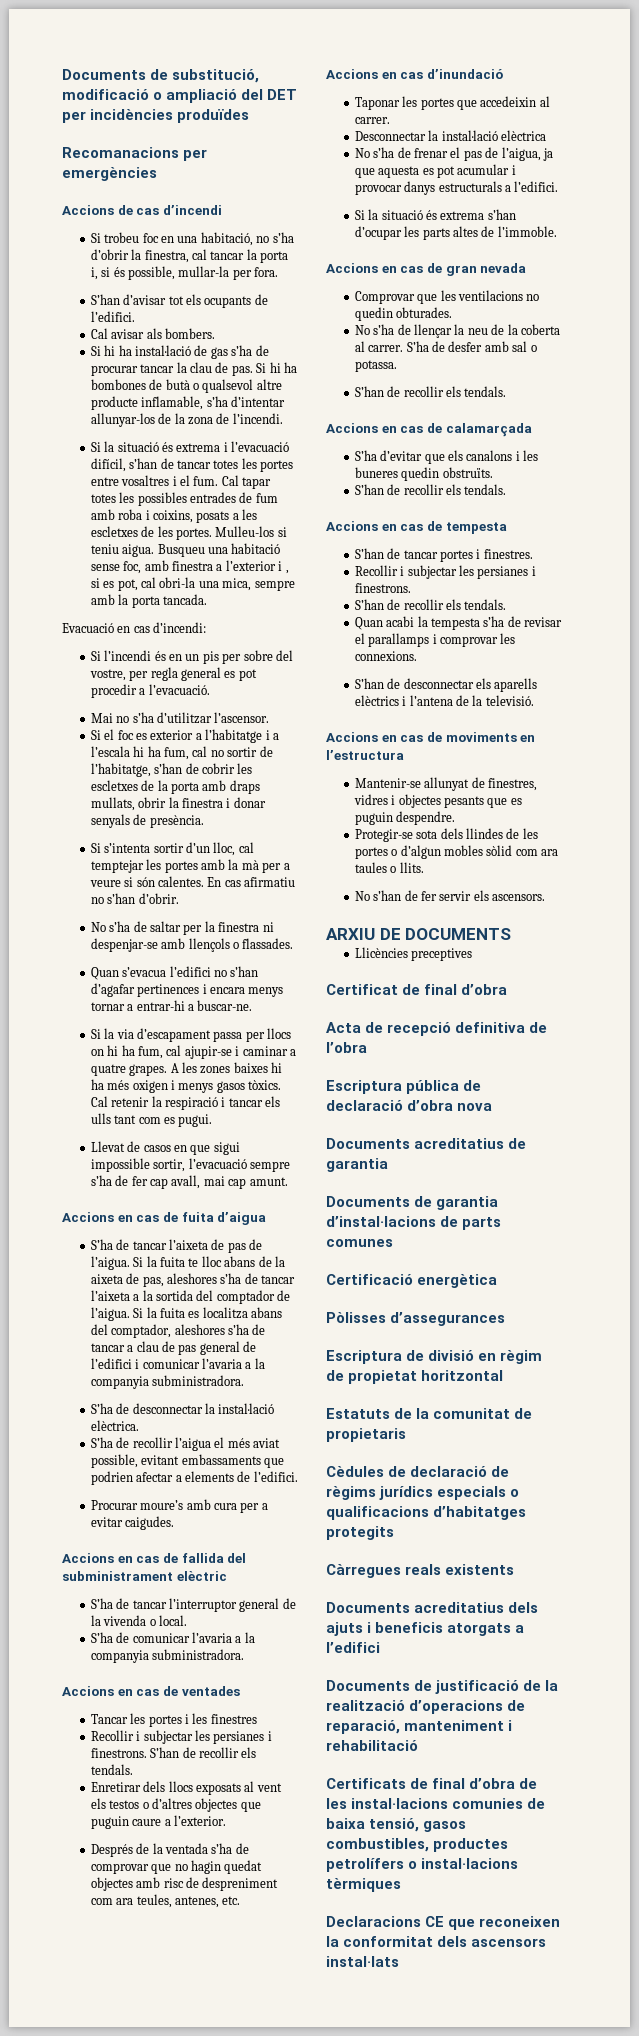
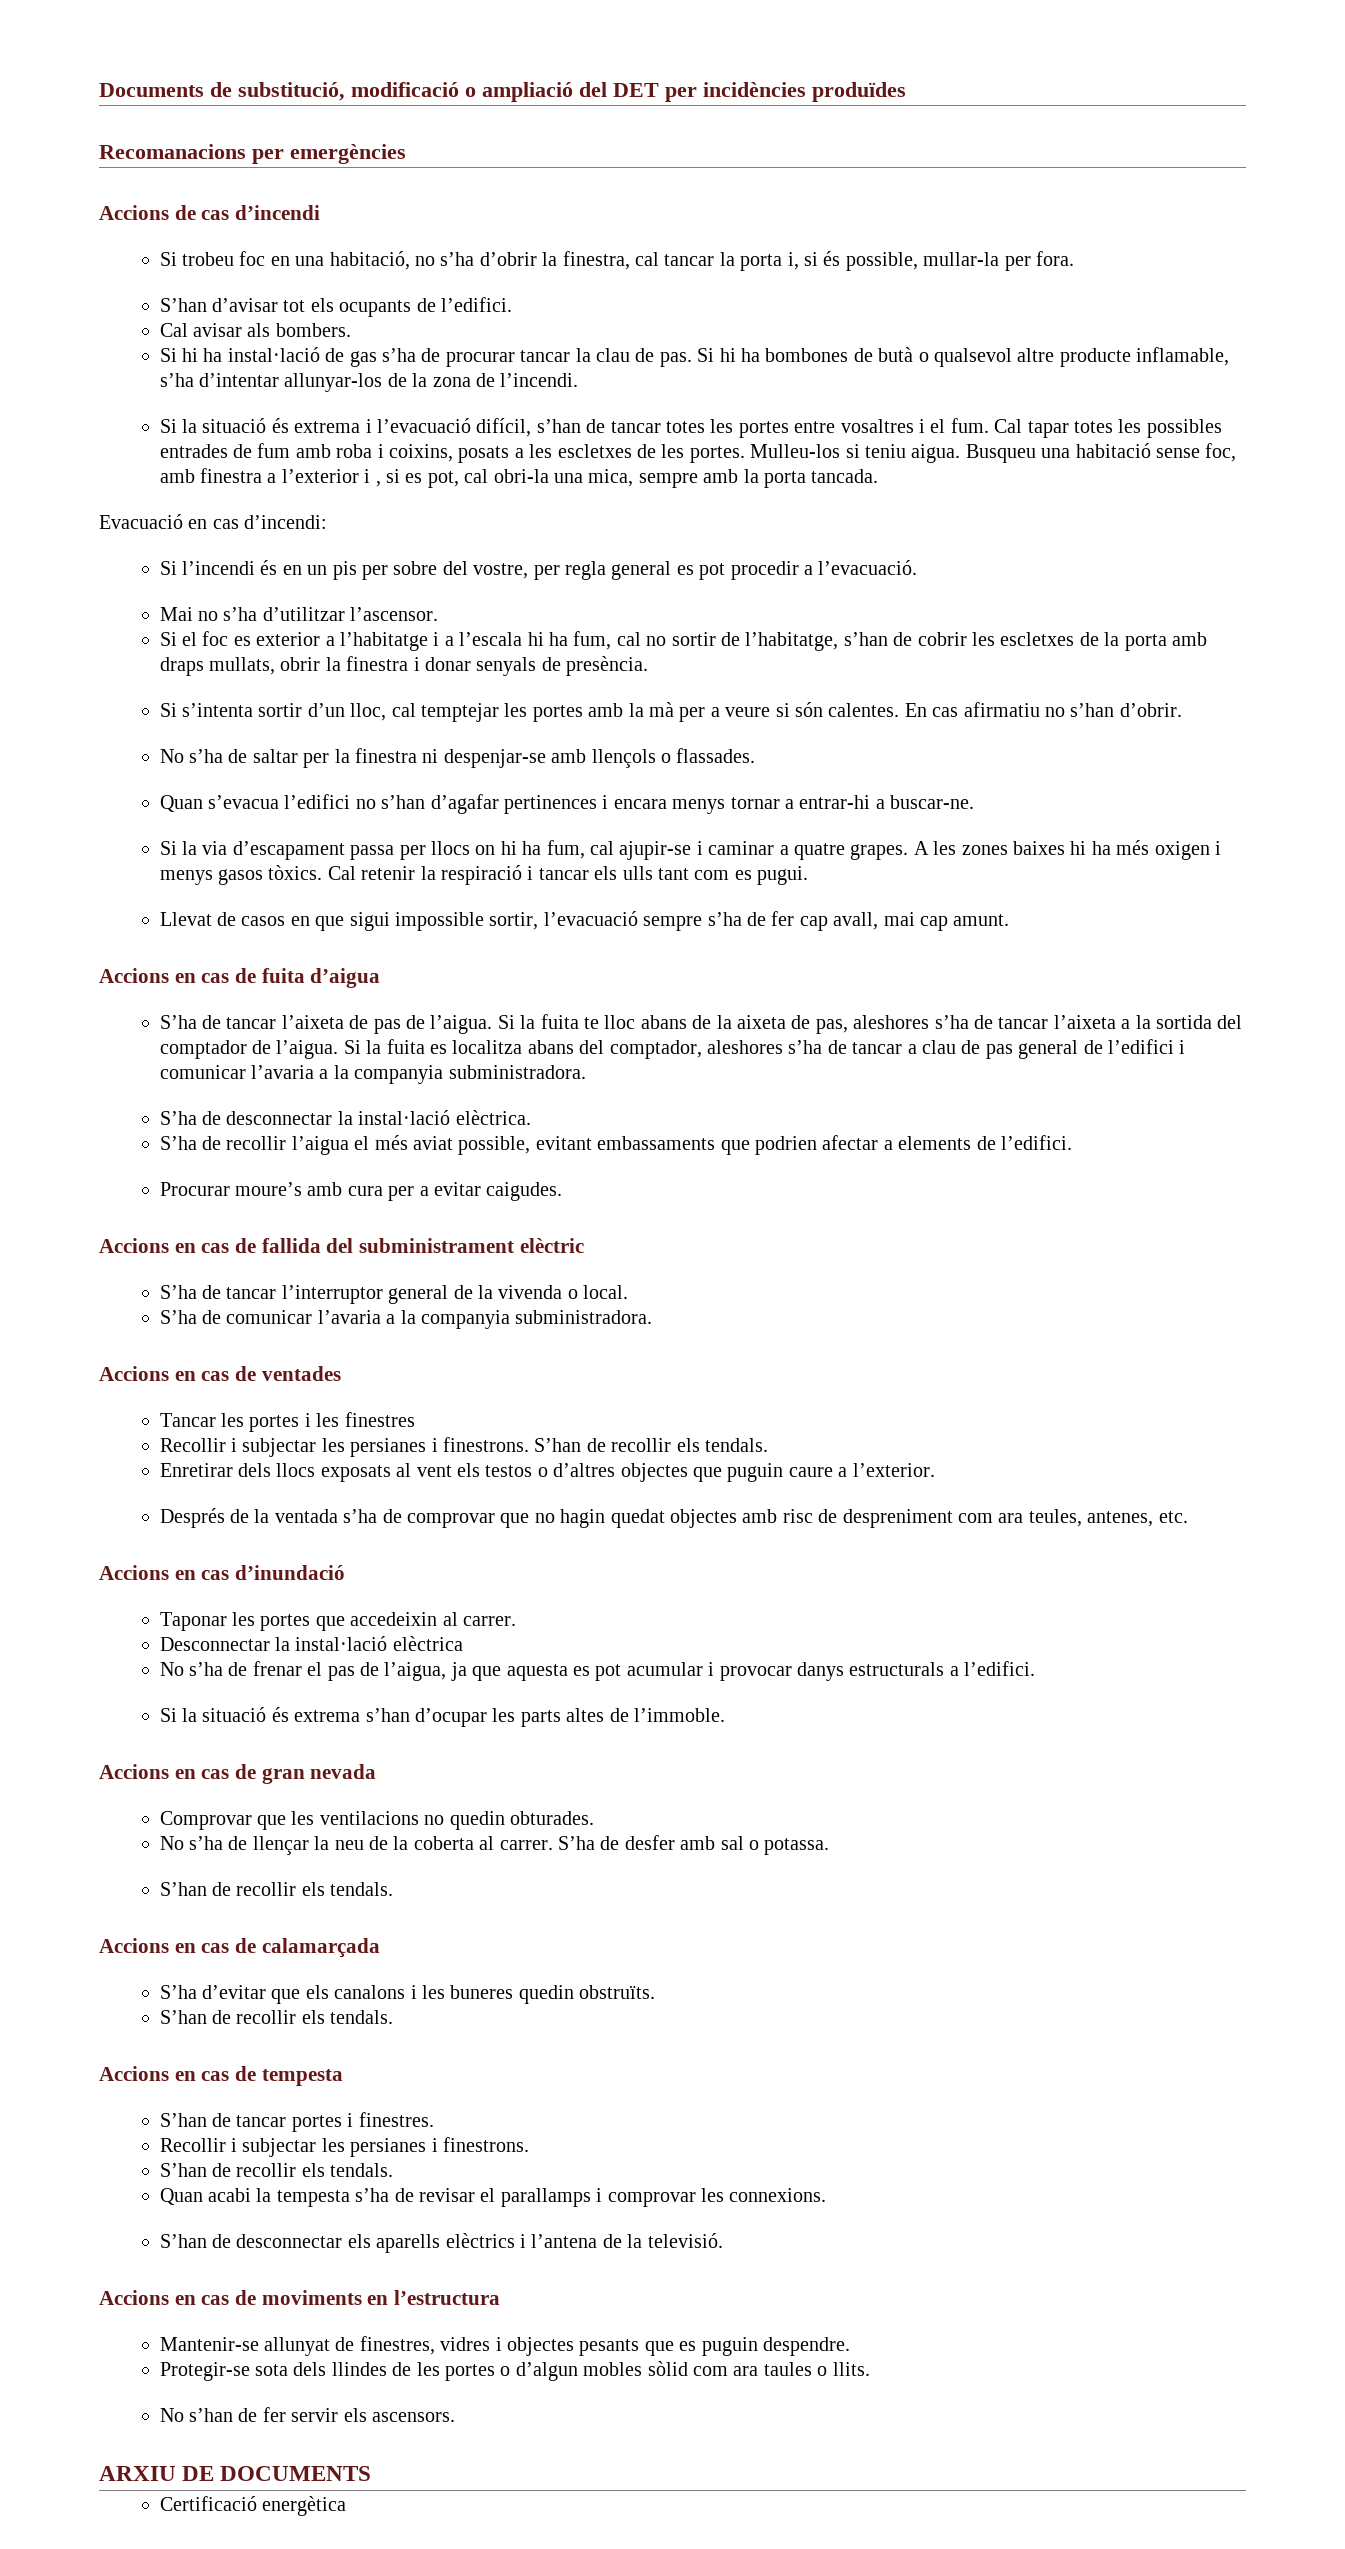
- Llicències preceptives
- Certificat de final d’obra
- Acta de recepció definitiva de l’obra
- Escriptura pública de declaració d’obra nova
- Documents acreditatius de garantia
- Documents de garantia d’instal·lacions de parts comunes
  Certificació energètica
- Pòlisses d’assegurances
- Escriptura de divisió en règim de propietat horitzontal
- Estatuts de la comunitat de propietaris
- Cèdules de declaració de règims jurídics especials o qualificacions d’habitatges protegits
- Càrregues reals existents
- Documents acreditatius dels ajuts i beneficis atorgats a l’edifici
- Documents de justificació de la realització d’operacions de reparació, manteniment i rehabilitació
- Certificats de final d’obra de les instal·lacions comunies de baixa tensió, gasos combustibles, productes petrolífers o instal·lacions tèrmiques
- Declaracions CE que reconeixen la conformitat dels ascensors instal·lats

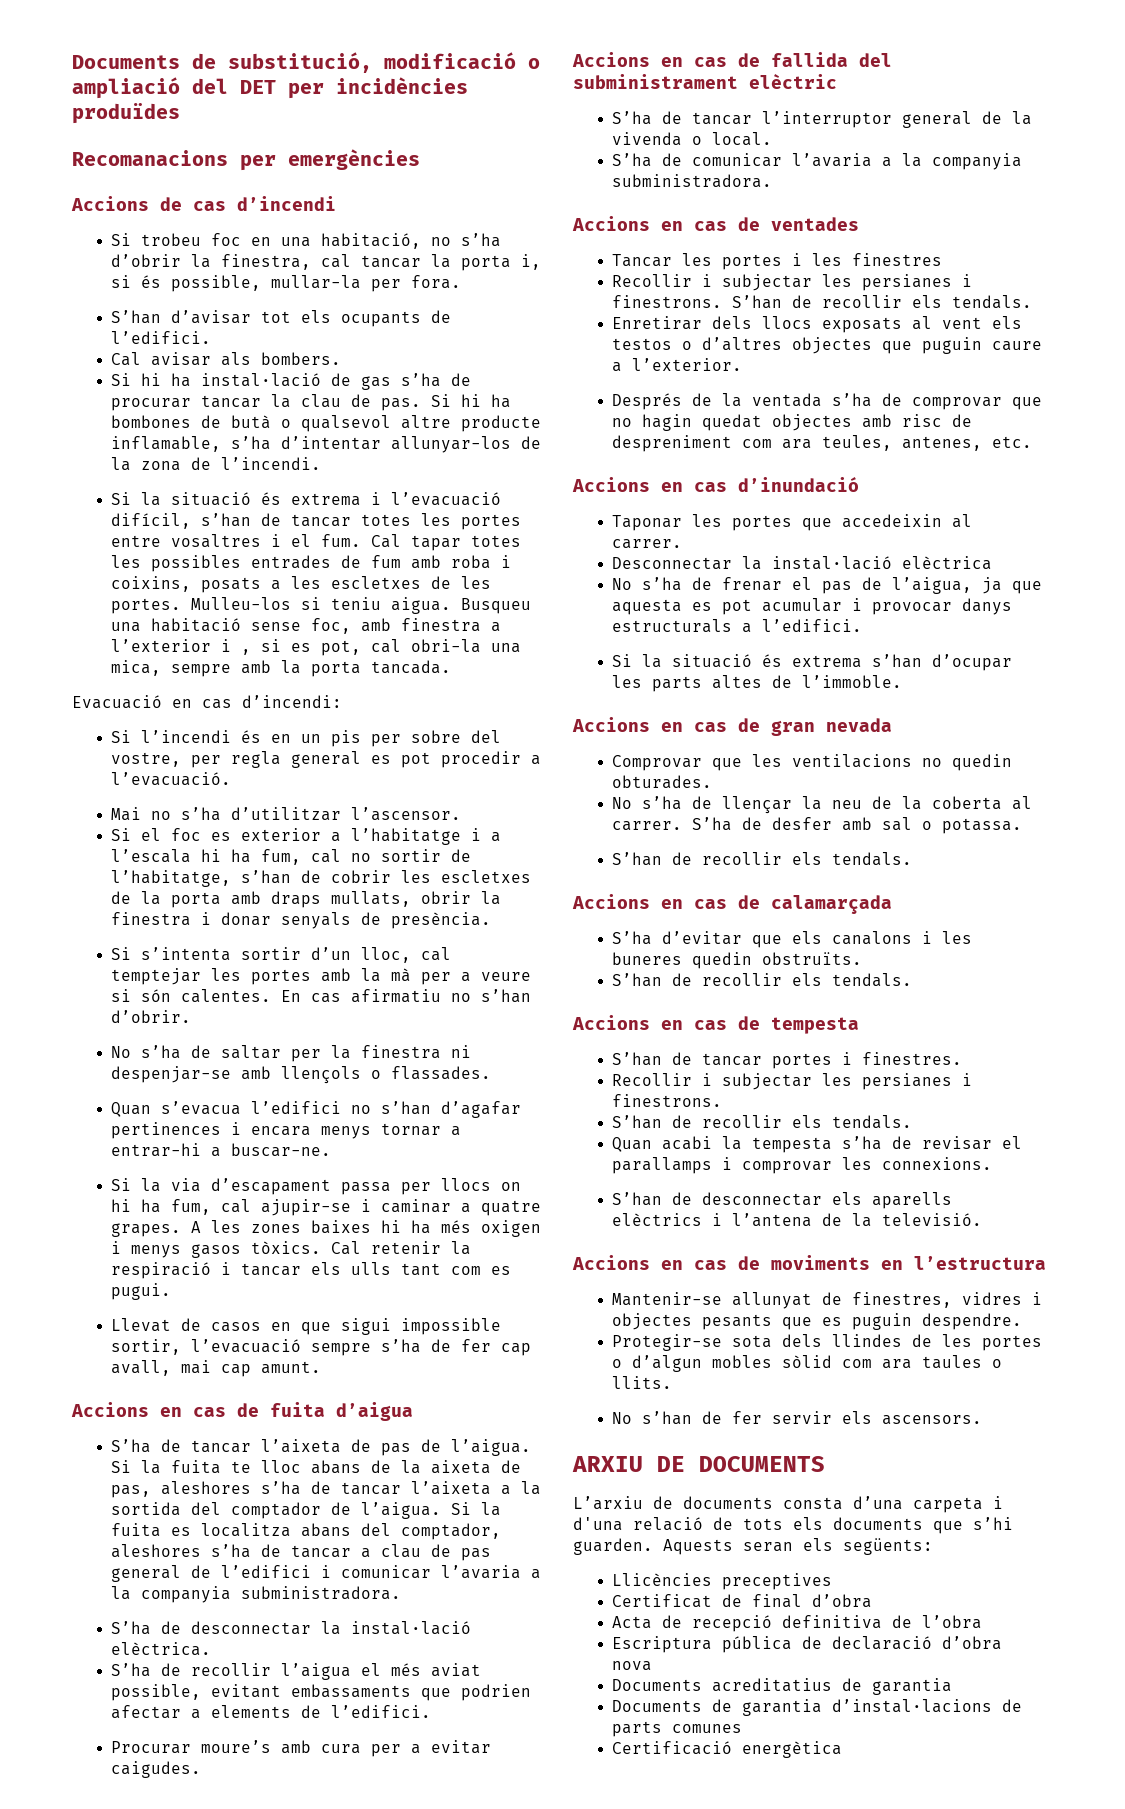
+ L’arxiu de documents consta d’una carpeta i d'una relació de tots els documents que s’hi guarden. Aquests seran els següents:
+ Llicències preceptives
+ Certificat de final d’obra
+ Acta de recepció definitiva de l’obra
+ Escriptura pública de declaració d’obra nova
+ Documents acreditatius de garantia
+ Documents de garantia d’instal·lacions de parts comunes

